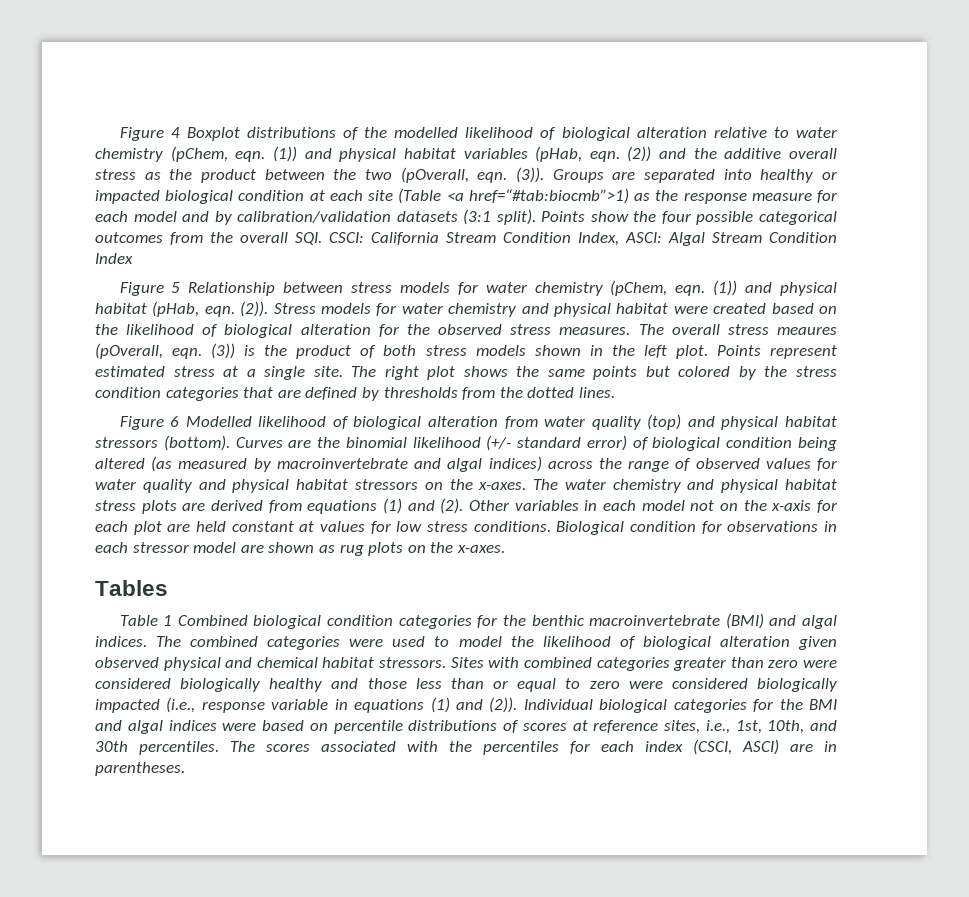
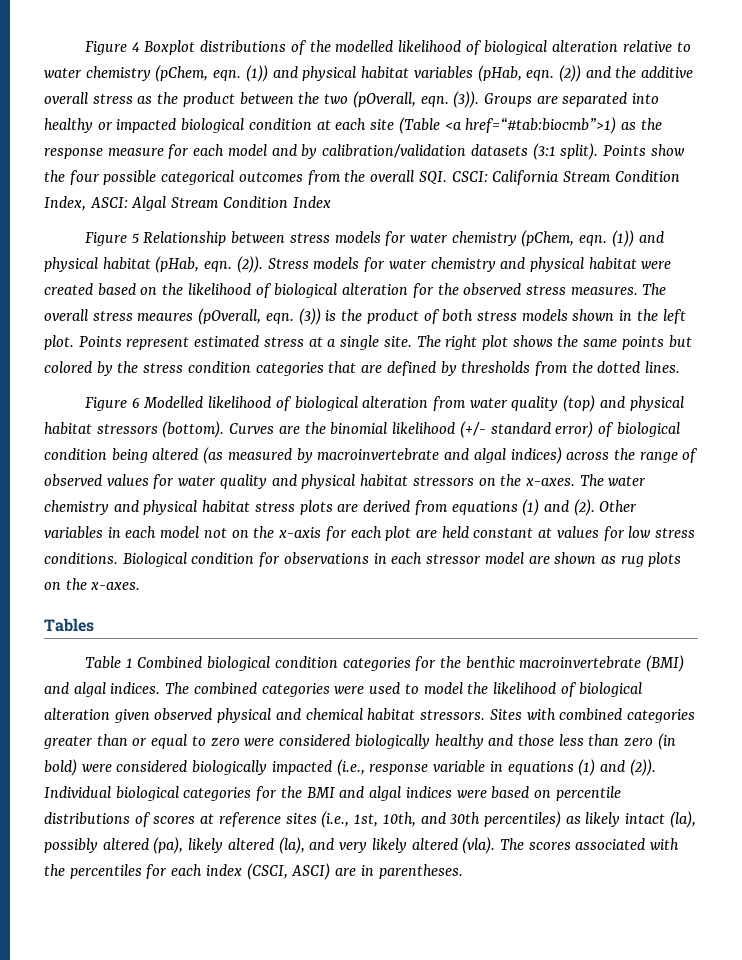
- Sites with combined categories greater than zero were considered biologically healthy and those less than or equal to zero were considered biologically impacted (i.e., response variable in equations (1) and (2)).
+ Sites with combined categories greater than or equal to zero were considered biologically healthy and those less than zero (in bold) were considered biologically impacted (i.e., response variable in equations (1) and (2)).
- Individual biological categories for the BMI and algal indices were based on percentile distributions of scores at reference sites, i.e., 1st, 10th, and 30th percentiles.
+ Individual biological categories for the BMI and algal indices were based on percentile distributions of scores at reference sites (i.e., 1st, 10th, and 30th percentiles) as likely intact (la), possibly altered (pa), likely altered (la), and very likely altered (vla).

